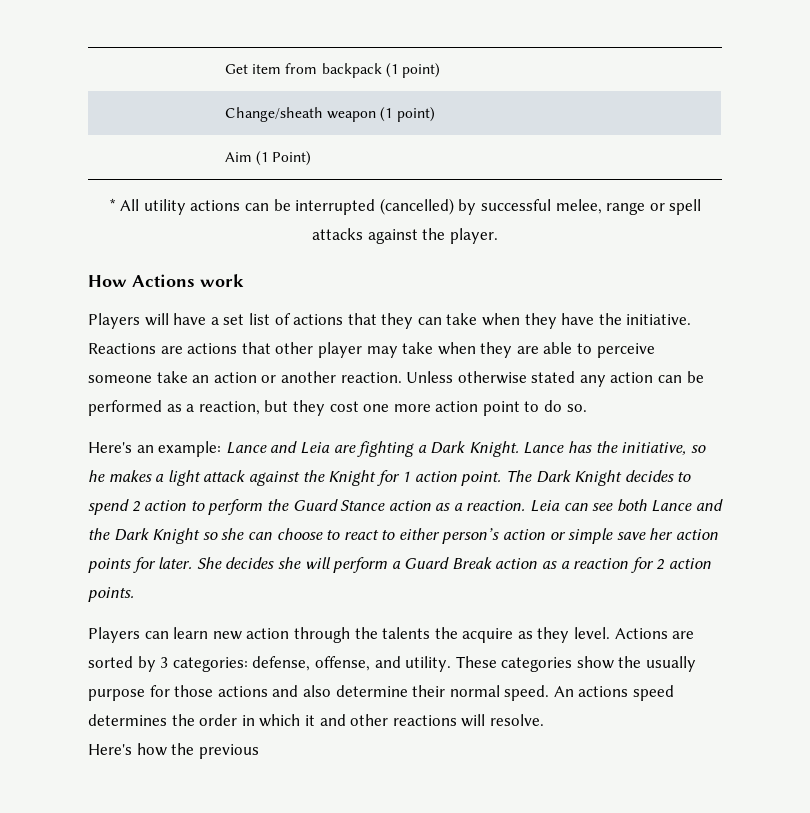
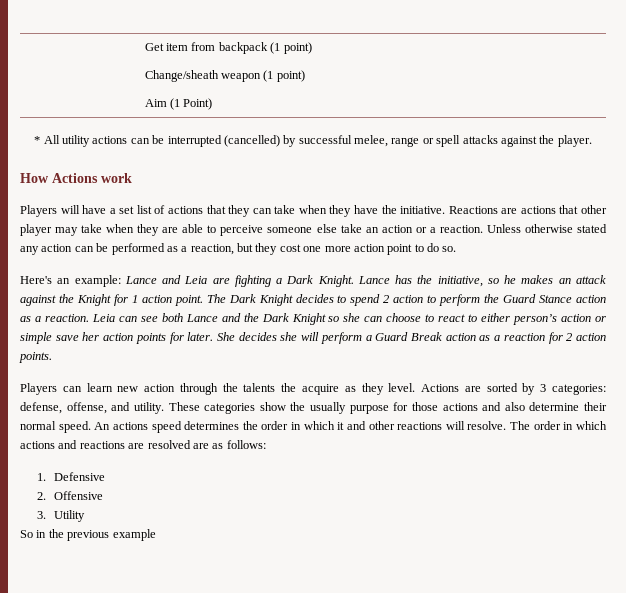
- Reactions are actions that other player may take when they are able to perceive someone take an action or another reaction.
+ Reactions are actions that other player may take when they are able to perceive someone else take an action or a reaction.
- Lance has the initiative, so he makes a light attack against the Knight for 1 action point.
+ Lance has the initiative, so he makes an attack against the Knight for 1 action point.
- An actions speed determines the order in which it and other reactions will resolve.
- Here's how the previous
+ An actions speed determines the order in which it and other reactions will resolve. The order in which actions and reactions are resolved are as follows:
+ 1. Defensive
+ 2. Offensive
+ 3. Utility
+ So in the previous example

